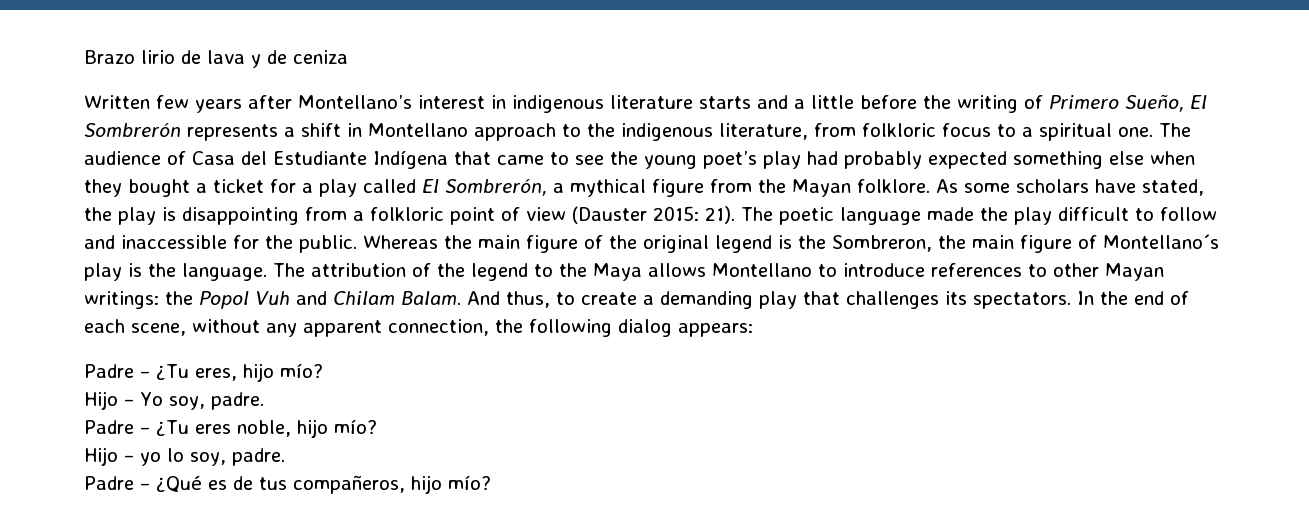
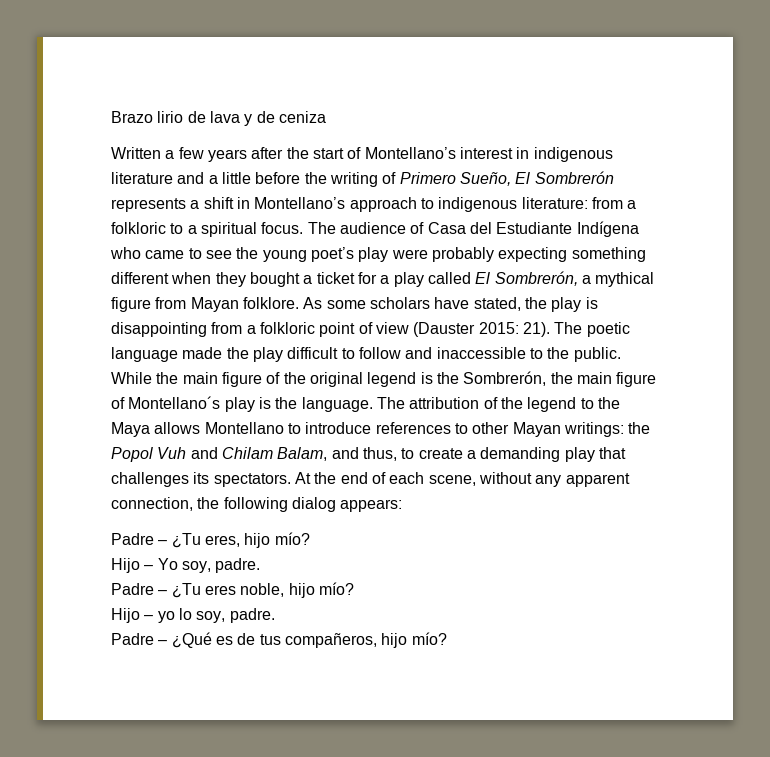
- Written few years after Montellano’s interest in indigenous literature starts and a little before the writing of Primero Sueño, El Sombrerón represents a shift in Montellano approach to the indigenous literature, from folkloric focus to a spiritual one.
+ Written a few years after the start of Montellano’s interest in indigenous literature and a little before the writing of Primero Sueño, El Sombrerón represents a shift in Montellano’s approach to indigenous literature: from a folkloric to a spiritual focus.
- The audience of Casa del Estudiante Indígena that came to see the young poet’s play had probably expected something else when they bought a ticket for a play called El Sombrerón, a mythical figure from the Mayan folklore.
+ The audience of Casa del Estudiante Indígena who came to see the young poet’s play were probably expecting something different when they bought a ticket for a play called El Sombrerón, a mythical figure from Mayan folklore.
- The poetic language made the play difficult to follow and inaccessible for the public.
+ The poetic language made the play difficult to follow and inaccessible to the public.
- Whereas the main figure of the original legend is the Sombreron, the main figure of Montellano´s play is the language.
+ While the main figure of the original legend is the Sombrerón, the main figure of Montellano´s play is the language.
- The attribution of the legend to the Maya allows Montellano to introduce references to other Mayan writings: the Popol Vuh and Chilam Balam. And thus, to create a demanding play that challenges its spectators.
+ The attribution of the legend to the Maya allows Montellano to introduce references to other Mayan writings: the Popol Vuh and Chilam Balam, and thus, to create a demanding play that challenges its spectators.
- In the end of each scene, without any apparent connection, the following dialog appears:
+ At the end of each scene, without any apparent connection, the following dialog appears:

